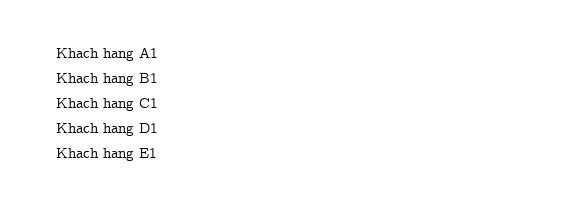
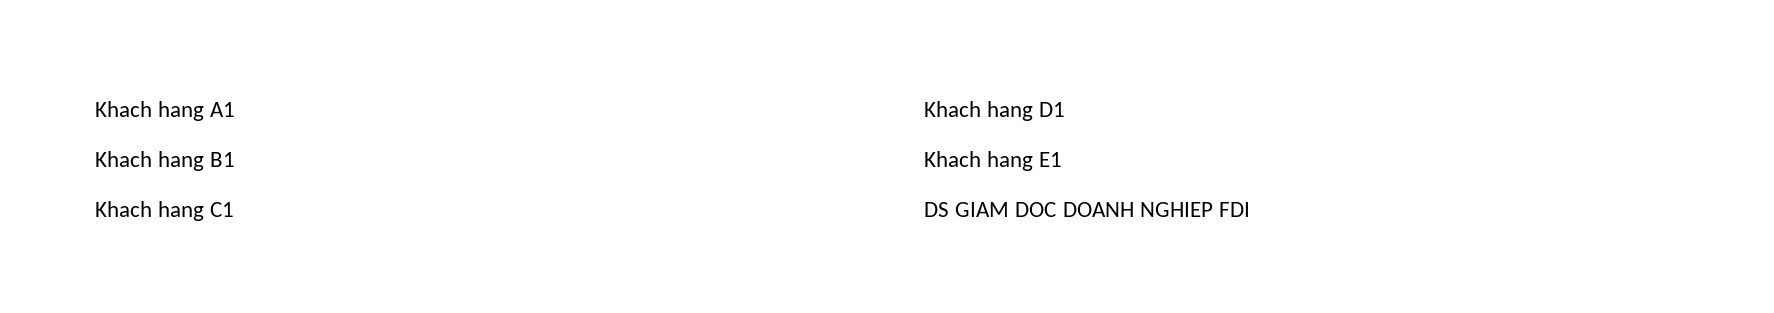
+ DS GIAM DOC DOANH NGHIEP FDI

